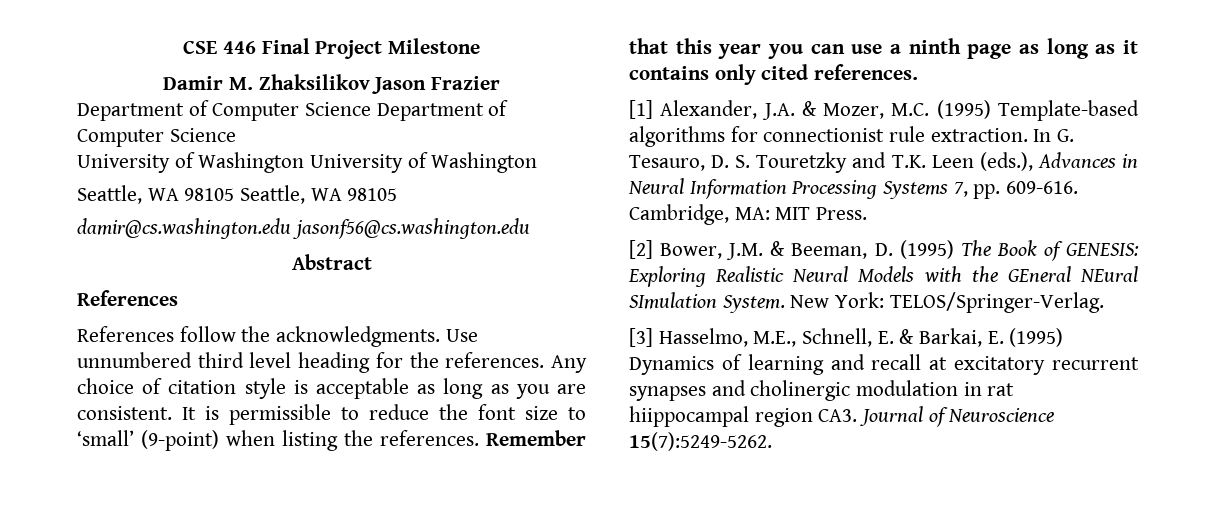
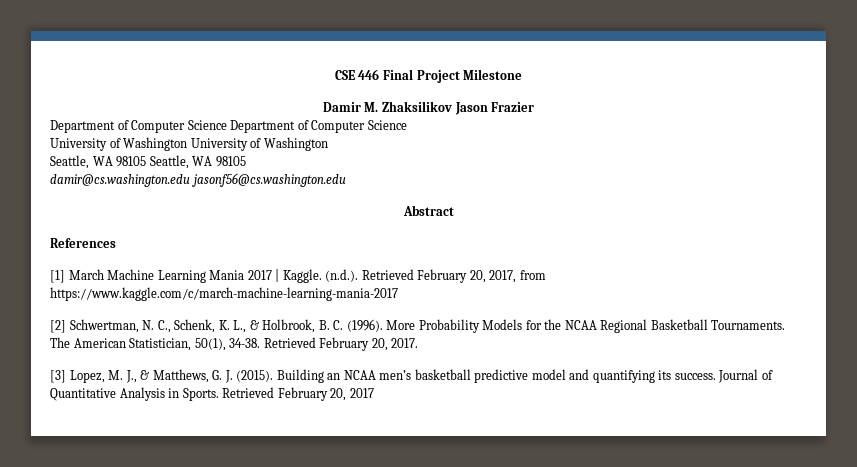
- References follow the acknowledgments. Use unnumbered third level heading for the references. Any choice of citation style is acceptable as long as you are consistent. It is permissible to reduce the font size to ‘small’ (9-point) when listing the references. Remember that this year you can use a ninth page as long as it contains only cited references.
- [1] Alexander, J.A. & Mozer, M.C. (1995) Template-based algorithms for connectionist rule extraction. In G. Tesauro, D. S. Touretzky and T.K. Leen (eds.), Advances in Neural Information Processing Systems 7, pp. 609-616. Cambridge, MA: MIT Press.
- [2] Bower, J.M. & Beeman, D. (1995) The Book of GENESIS: Exploring Realistic Neural Models with the GEneral NEural SImulation System. New York: TELOS/Springer-Verlag.
- [3] Hasselmo, M.E., Schnell, E. & Barkai, E. (1995) Dynamics of learning and recall at excitatory recurrent synapses and cholinergic modulation in rat hiippocampal region CA3. Journal of Neuroscience 15(7):5249-5262.
+ [1] March Machine Learning Mania 2017 | Kaggle. (n.d.). Retrieved February 20, 2017, from https://www.kaggle.com/c/march-machine-learning-mania-2017
+ [2] Schwertman, N. C., Schenk, K. L., & Holbrook, B. C. (1996). More Probability Models for the NCAA Regional Basketball Tournaments. The American Statistician, 50(1), 34-38. Retrieved February 20, 2017.
+ [3] Lopez, M. J., & Matthews, G. J. (2015). Building an NCAA men’s basketball predictive model and quantifying its success. Journal of Quantitative Analysis in Sports. Retrieved February 20, 2017

